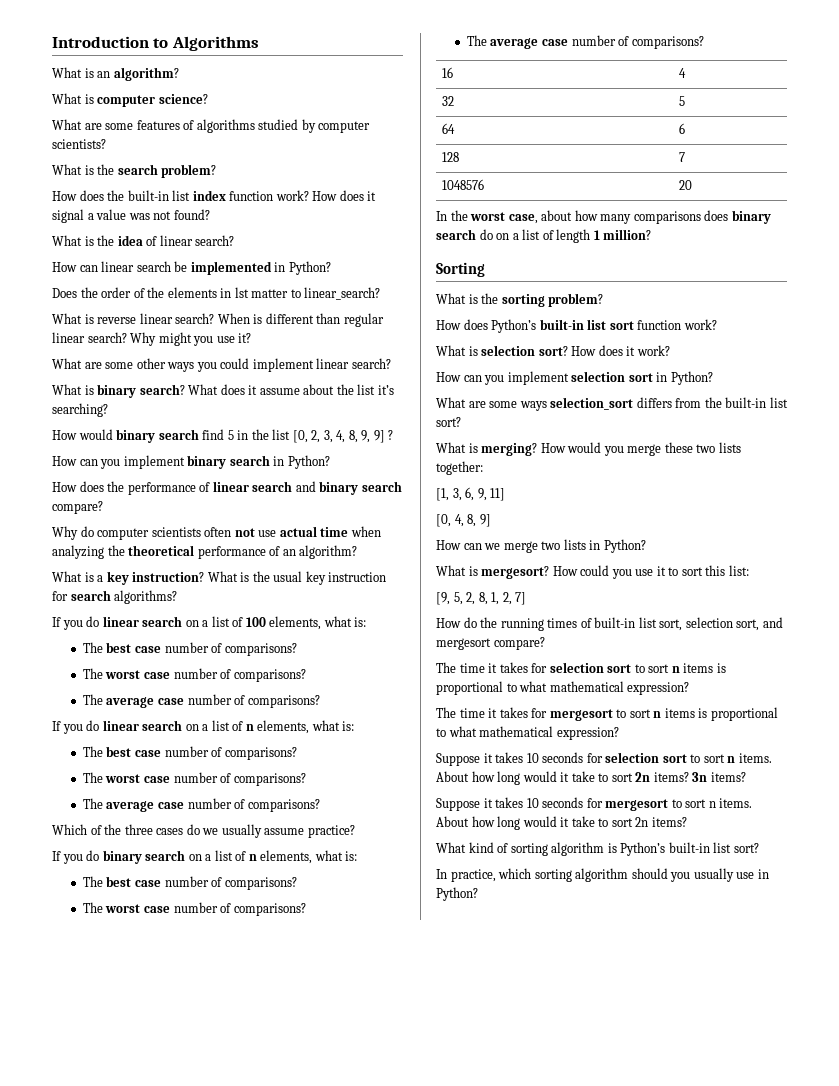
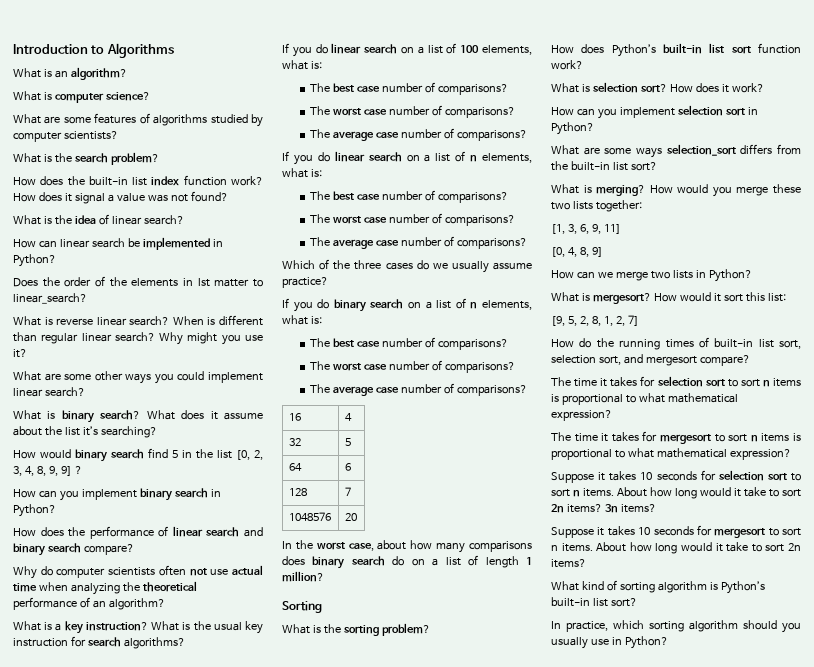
- How could you use it to sort this list:
+ How would it sort this list:

